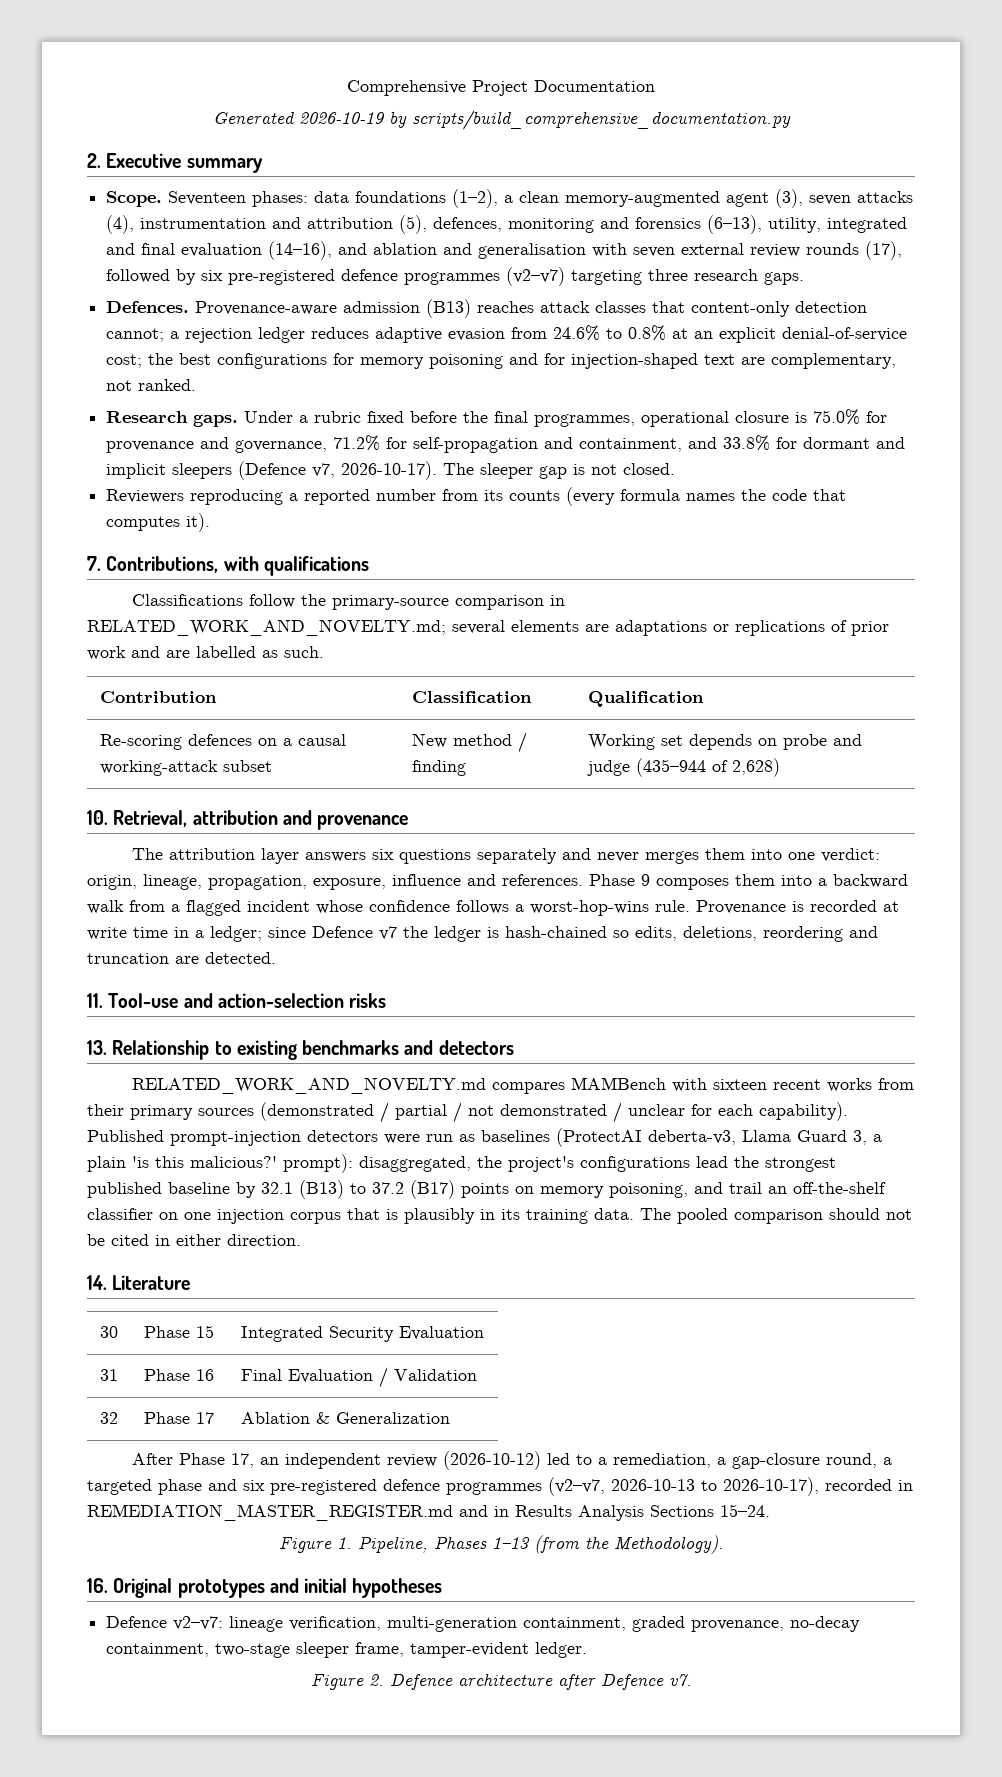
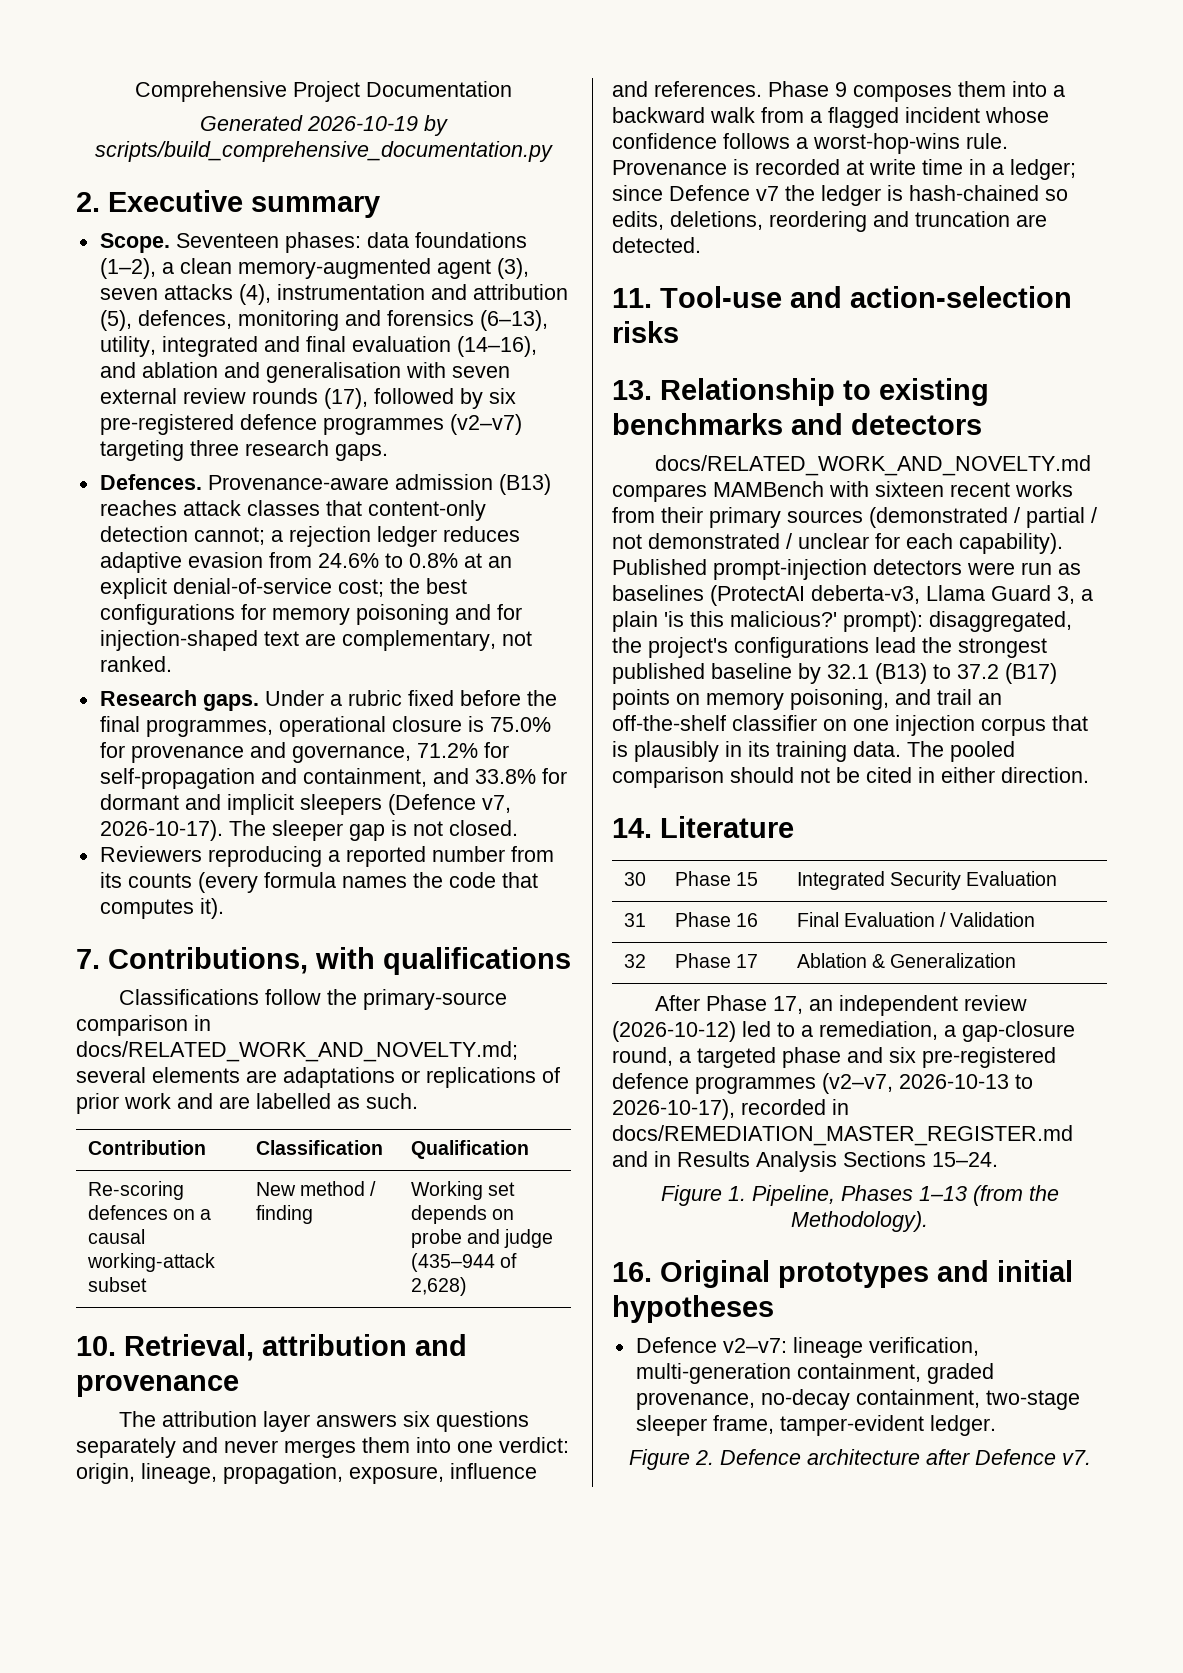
- Classifications follow the primary-source comparison in RELATED_WORK_AND_NOVELTY.md; several elements are adaptations or replications of prior work and are labelled as such.
+ Classifications follow the primary-source comparison in docs/RELATED_WORK_AND_NOVELTY.md; several elements are adaptations or replications of prior work and are labelled as such.
- RELATED_WORK_AND_NOVELTY.md compares MAMBench with sixteen recent works from their primary sources (demonstrated / partial / not demonstrated / unclear for each capability).
+ docs/RELATED_WORK_AND_NOVELTY.md compares MAMBench with sixteen recent works from their primary sources (demonstrated / partial / not demonstrated / unclear for each capability).
- After Phase 17, an independent review (2026-10-12) led to a remediation, a gap-closure round, a targeted phase and six pre-registered defence programmes (v2–v7, 2026-10-13 to 2026-10-17), recorded in REMEDIATION_MASTER_REGISTER.md and in Results Analysis Sections 15–24.
+ After Phase 17, an independent review (2026-10-12) led to a remediation, a gap-closure round, a targeted phase and six pre-registered defence programmes (v2–v7, 2026-10-13 to 2026-10-17), recorded in docs/REMEDIATION_MASTER_REGISTER.md and in Results Analysis Sections 15–24.

